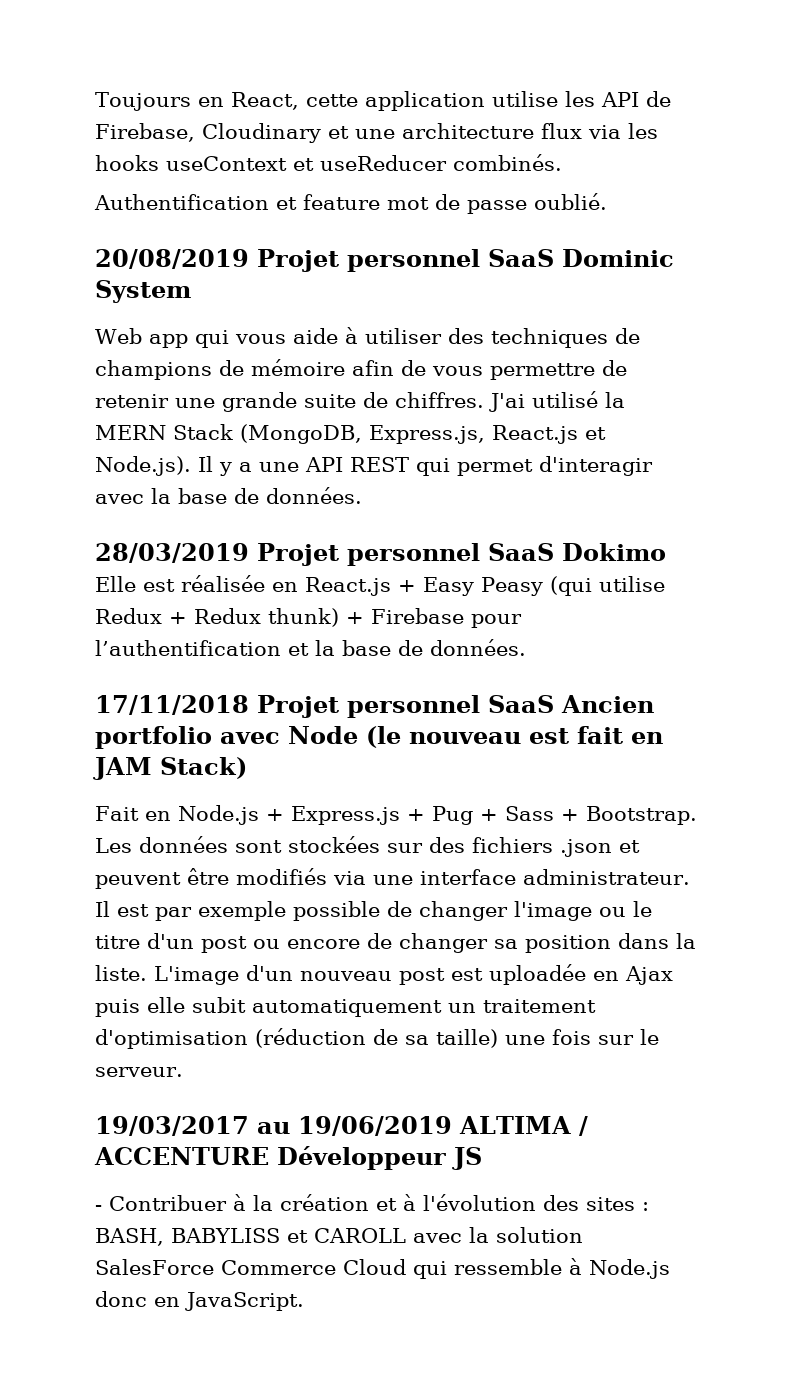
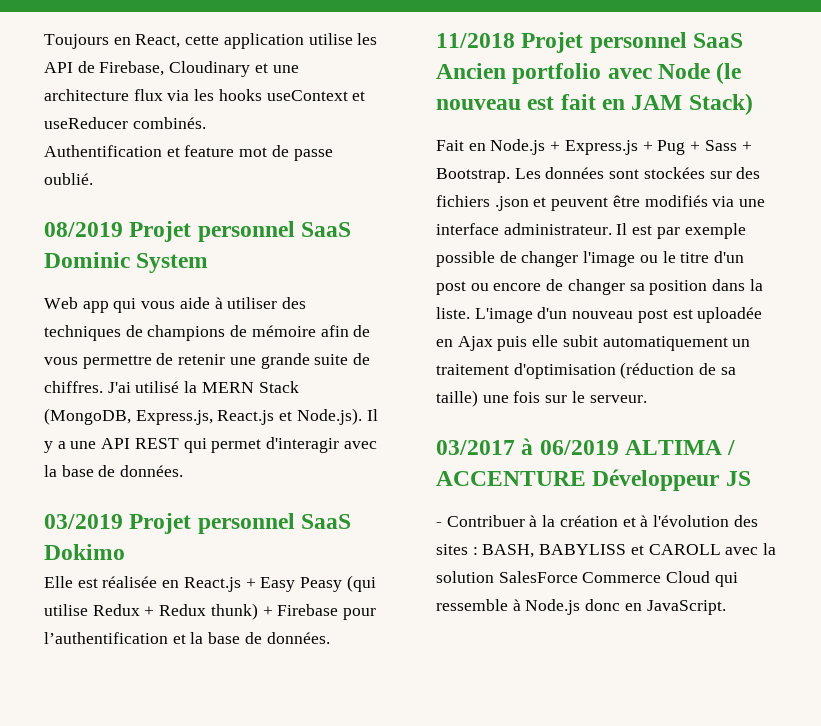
- 20/08/2019 Projet personnel SaaS Dominic System
+ 08/2019 Projet personnel SaaS Dominic System
- 28/03/2019 Projet personnel SaaS Dokimo
+ 03/2019 Projet personnel SaaS Dokimo
- 17/11/2018 Projet personnel SaaS Ancien portfolio avec Node (le nouveau est fait en JAM Stack)
+ 11/2018 Projet personnel SaaS Ancien portfolio avec Node (le nouveau est fait en JAM Stack)
- 19/03/2017 au 19/06/2019 ALTIMA / ACCENTURE Développeur JS
+ 03/2017 à 06/2019 ALTIMA / ACCENTURE Développeur JS

